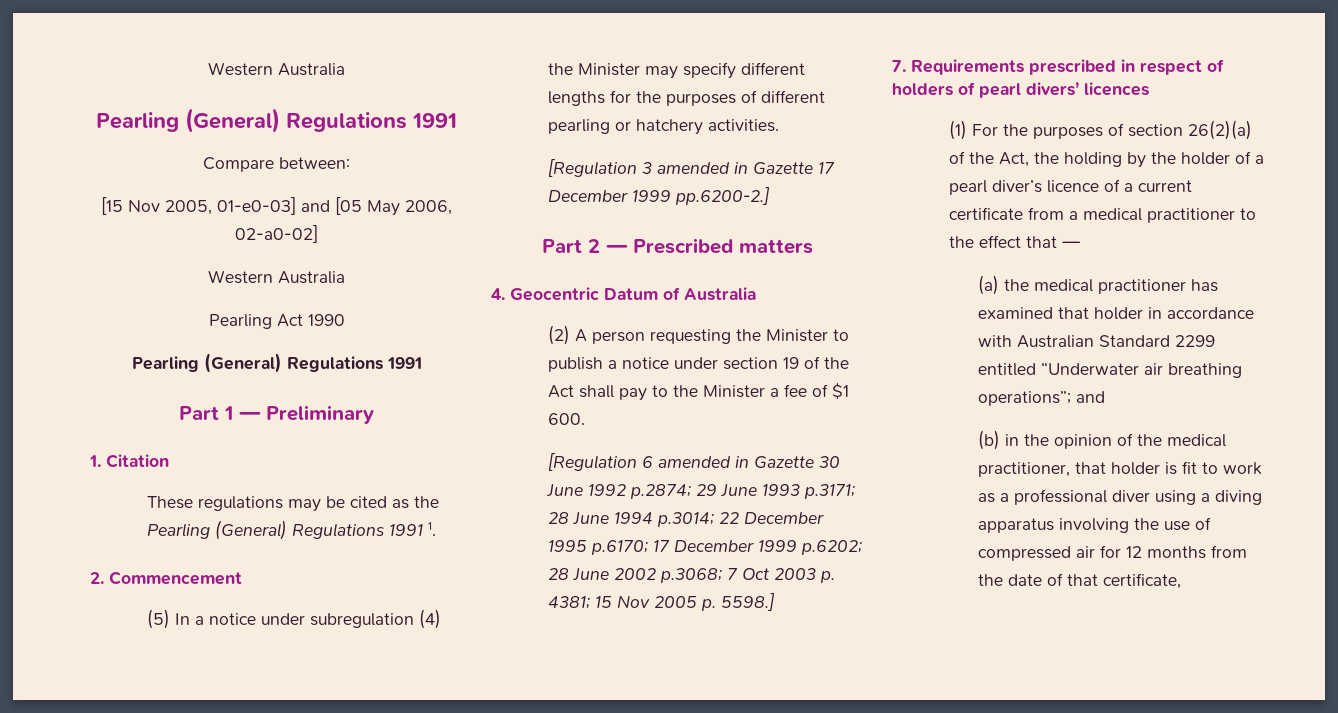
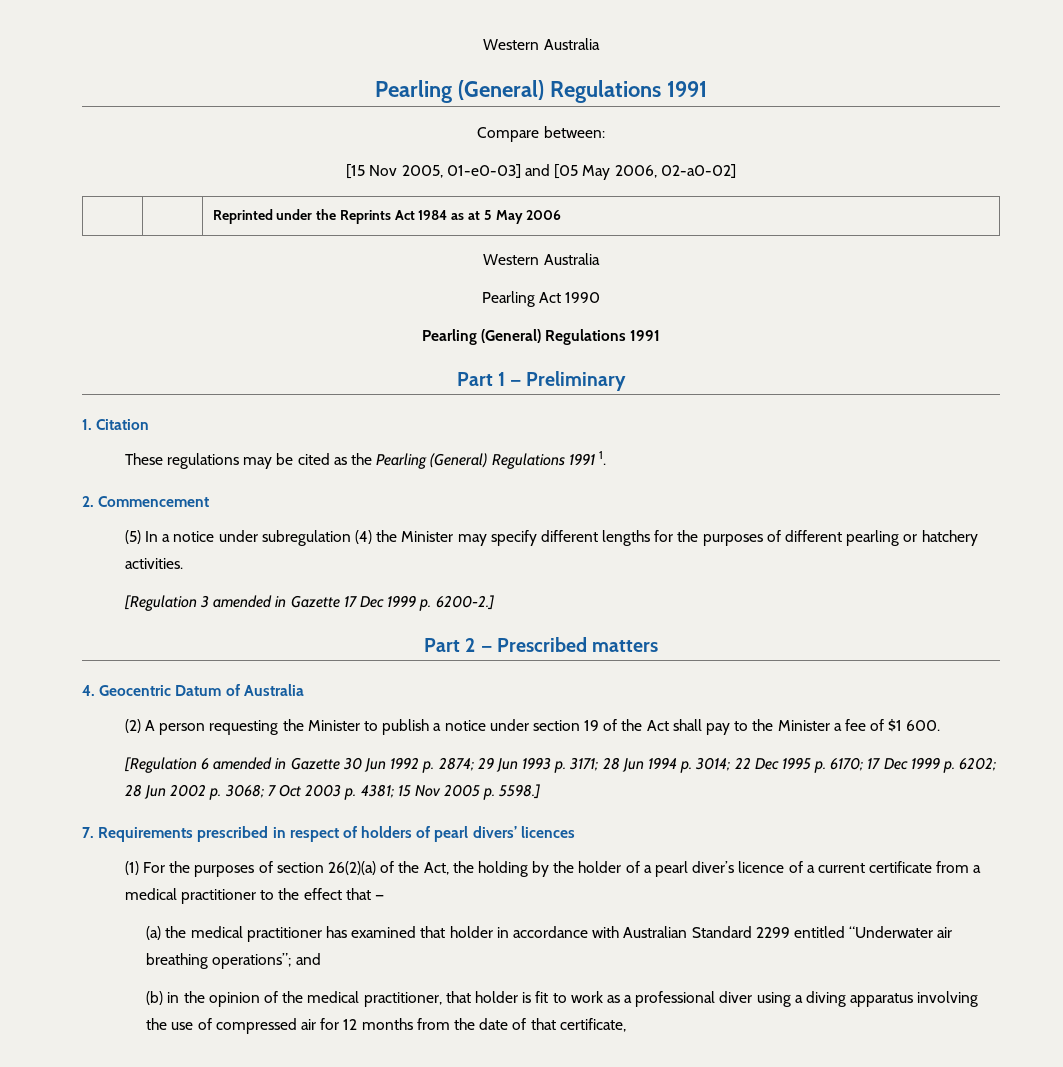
+ | | Reprinted under the Reprints Act 1984 as at 5 May 2006
- [Regulation 3 amended in Gazette 17 December 1999 pp.6200-2.]
+ [Regulation 3 amended in Gazette 17 Dec 1999 p. 6200-2.]
- [Regulation 6 amended in Gazette 30 June 1992 p.2874; 29 June 1993 p.3171; 28 June 1994 p.3014; 22 December 1995 p.6170; 17 December 1999 p.6202; 28 June 2002 p.3068; 7 Oct 2003 p. 4381; 15 Nov 2005 p. 5598.]
+ [Regulation 6 amended in Gazette 30 Jun 1992 p. 2874; 29 Jun 1993 p. 3171; 28 Jun 1994 p. 3014; 22 Dec 1995 p. 6170; 17 Dec 1999 p. 6202; 28 Jun 2002 p. 3068; 7 Oct 2003 p. 4381; 15 Nov 2005 p. 5598.]

